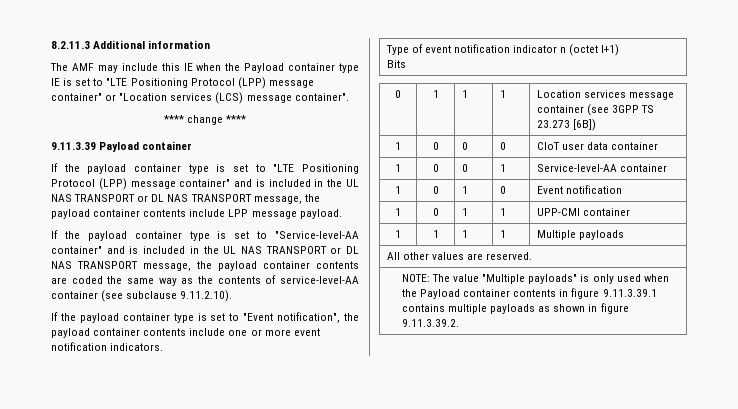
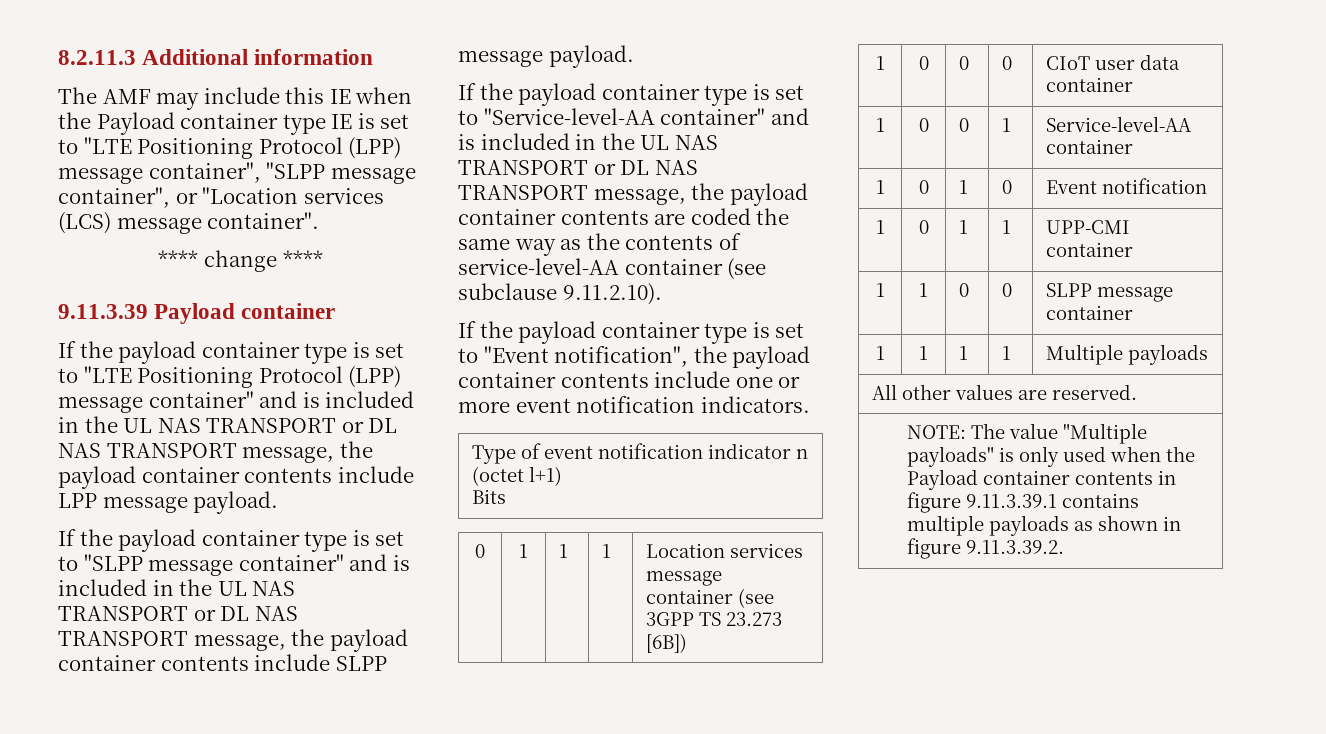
- The AMF may include this IE when the Payload container type IE is set to "LTE Positioning Protocol (LPP) message container" or "Location services (LCS) message container".
+ The AMF may include this IE when the Payload container type IE is set to "LTE Positioning Protocol (LPP) message container", "SLPP message container", or "Location services (LCS) message container".
+ If the payload container type is set to "SLPP message container" and is included in the UL NAS TRANSPORT or DL NAS TRANSPORT message, the payload container contents include SLPP message payload.
+ 1 | 1 | 0 | 0 | SLPP message container

